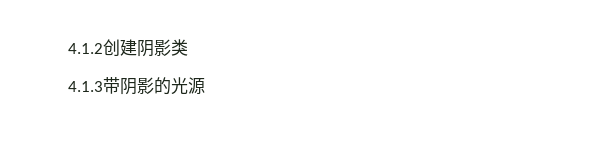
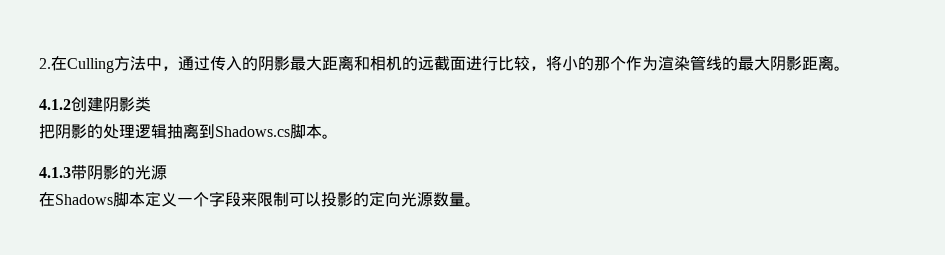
+ 2.在Culling方法中，通过传入的阴影最大距离和相机的远截面进行比较，将小的那个作为渲染管线的最大阴影距离。
  4.1.2创建阴影类
+ 把阴影的处理逻辑抽离到Shadows.cs脚本。
  4.1.3带阴影的光源
+ 在Shadows脚本定义一个字段来限制可以投影的定向光源数量。

